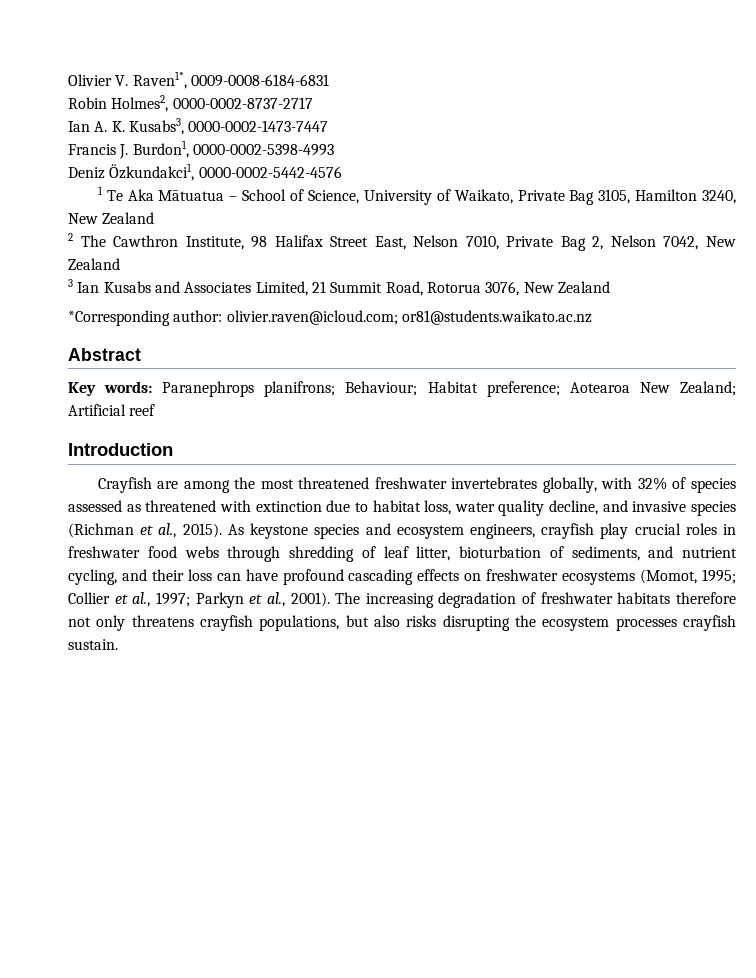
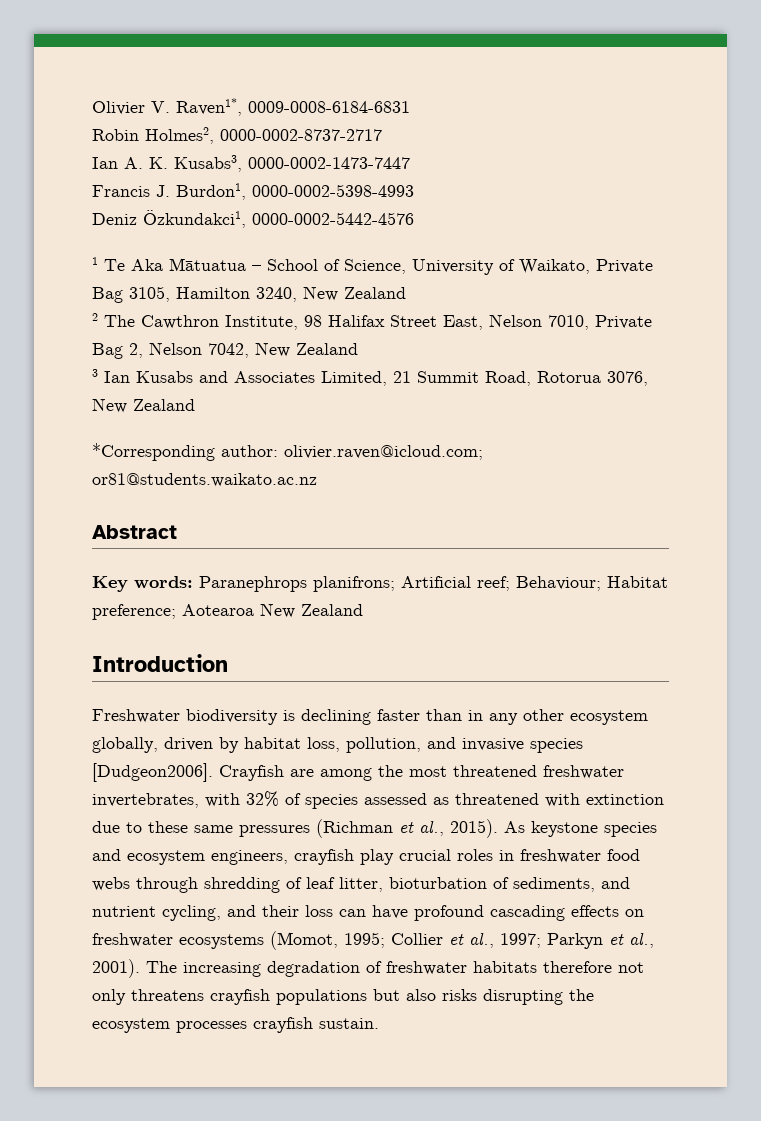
- Key words: Paranephrops planifrons; Behaviour; Habitat preference; Aotearoa New Zealand; Artificial reef
+ Key words: Paranephrops planifrons; Artificial reef; Behaviour; Habitat preference; Aotearoa New Zealand
  Introduction
- Crayfish are among the most threatened freshwater invertebrates globally, with 32% of species assessed as threatened with extinction due to habitat loss, water quality decline, and invasive species (Richman et al., 2015).
+ Freshwater biodiversity is declining faster than in any other ecosystem globally, driven by habitat loss, pollution, and invasive species [Dudgeon2006]. Crayfish are among the most threatened freshwater invertebrates, with 32% of species assessed as threatened with extinction due to these same pressures (Richman et al., 2015).
- The increasing degradation of freshwater habitats therefore not only threatens crayfish populations, but also risks disrupting the ecosystem processes crayfish sustain.
+ The increasing degradation of freshwater habitats therefore not only threatens crayfish populations but also risks disrupting the ecosystem processes crayfish sustain.

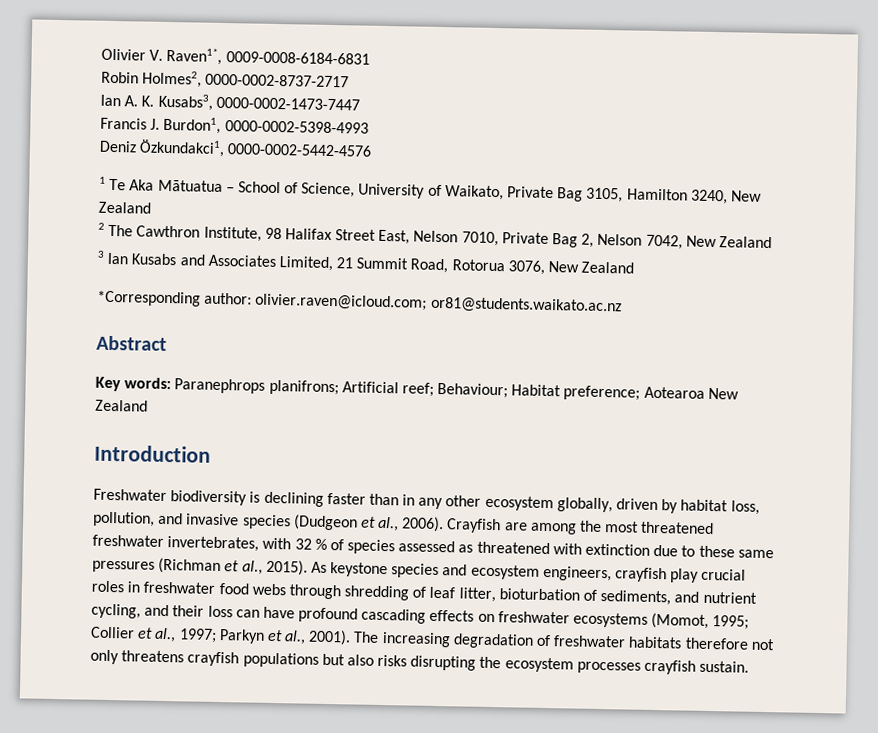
- Freshwater biodiversity is declining faster than in any other ecosystem globally, driven by habitat loss, pollution, and invasive species [Dudgeon2006].
+ Freshwater biodiversity is declining faster than in any other ecosystem globally, driven by habitat loss, pollution, and invasive species (Dudgeon et al., 2006).
- Crayfish are among the most threatened freshwater invertebrates, with 32% of species assessed as threatened with extinction due to these same pressures (Richman et al., 2015).
+ Crayfish are among the most threatened freshwater invertebrates, with 32 % of species assessed as threatened with extinction due to these same pressures (Richman et al., 2015).

